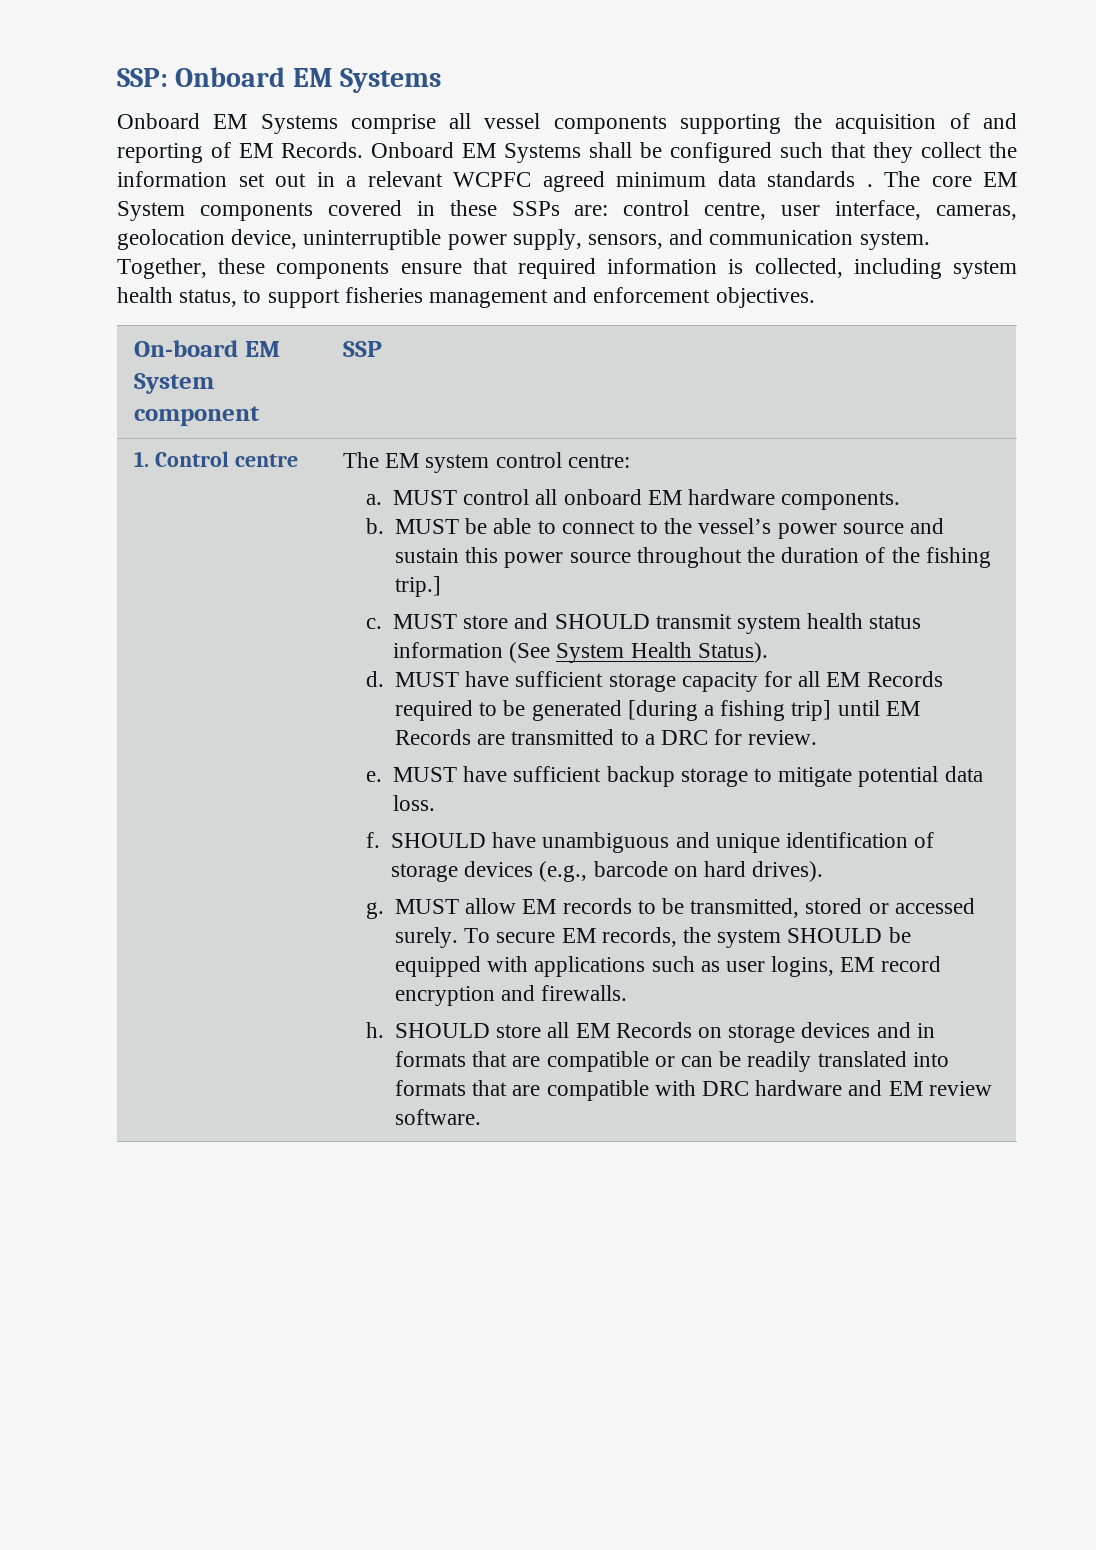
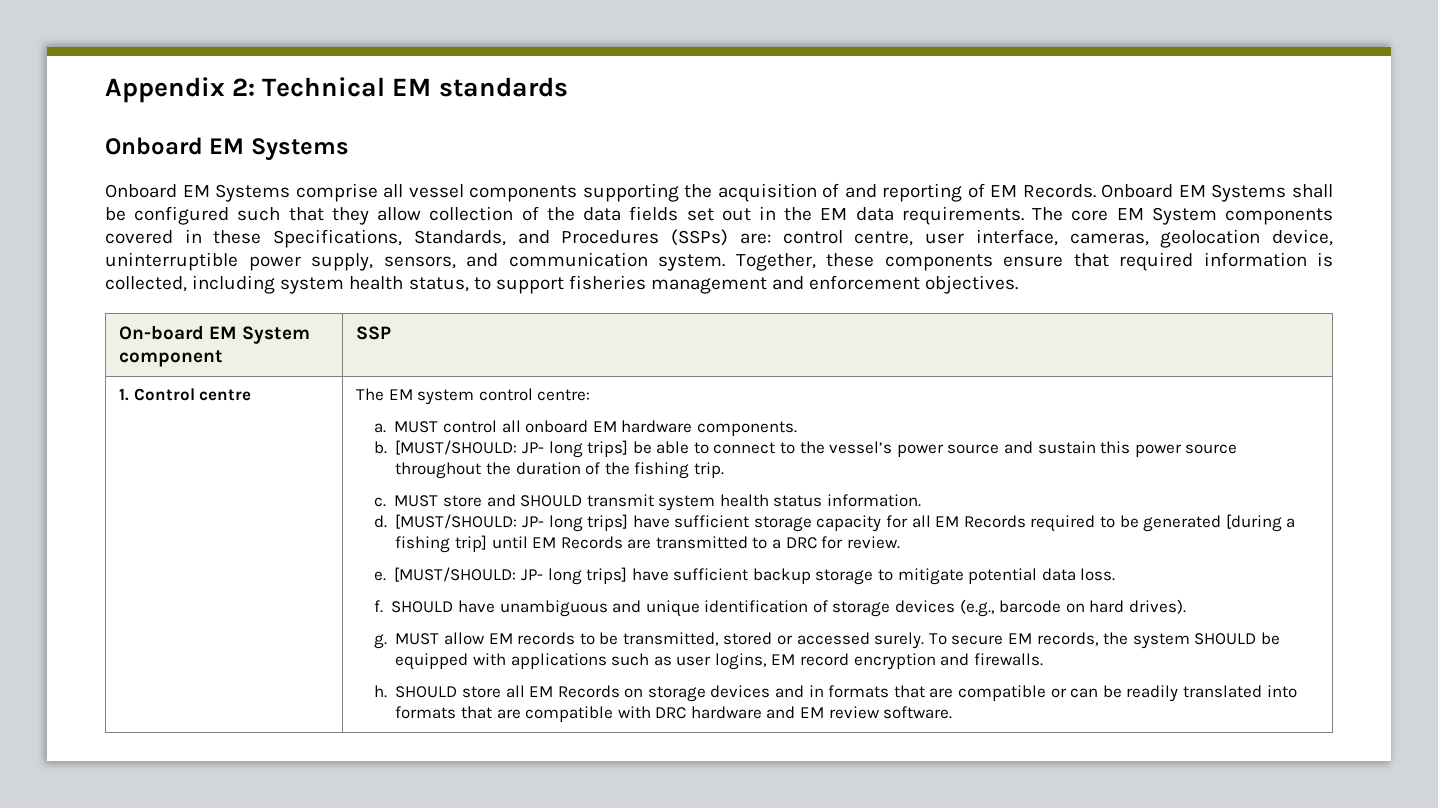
- SSP: Onboard EM Systems
+ Appendix 2: Technical EM standards
+ Onboard EM Systems
- Onboard EM Systems shall be configured such that they collect the information set out in a relevant WCPFC agreed minimum data standards .
+ Onboard EM Systems shall be configured such that they allow collection of the data fields set out in the EM data requirements.
- The core EM System components covered in these SSPs are: control centre, user interface, cameras, geolocation device, uninterruptible power supply, sensors, and communication system.
+ The core EM System components covered in these Specifications, Standards, and Procedures (SSPs) are: control centre, user interface, cameras, geolocation device, uninterruptible power supply, sensors, and communication system.
- MUST be able to connect to the vessel’s power source and sustain this power source throughout the duration of the fishing trip.]
+ [MUST/SHOULD: JP- long trips] be able to connect to the vessel’s power source and sustain this power source throughout the duration of the fishing trip.
- MUST store and SHOULD transmit system health status information (See System Health Status).
- d. MUST have sufficient storage capacity for all EM Records required to be generated [during a fishing trip] until EM Records are transmitted to a DRC for review.
+ MUST store and SHOULD transmit system health status information.
+ d. [MUST/SHOULD: JP- long trips] have sufficient storage capacity for all EM Records required to be generated [during a fishing trip] until EM Records are transmitted to a DRC for review.
- MUST have sufficient backup storage to mitigate potential data loss.
+ [MUST/SHOULD: JP- long trips] have sufficient backup storage to mitigate potential data loss.

